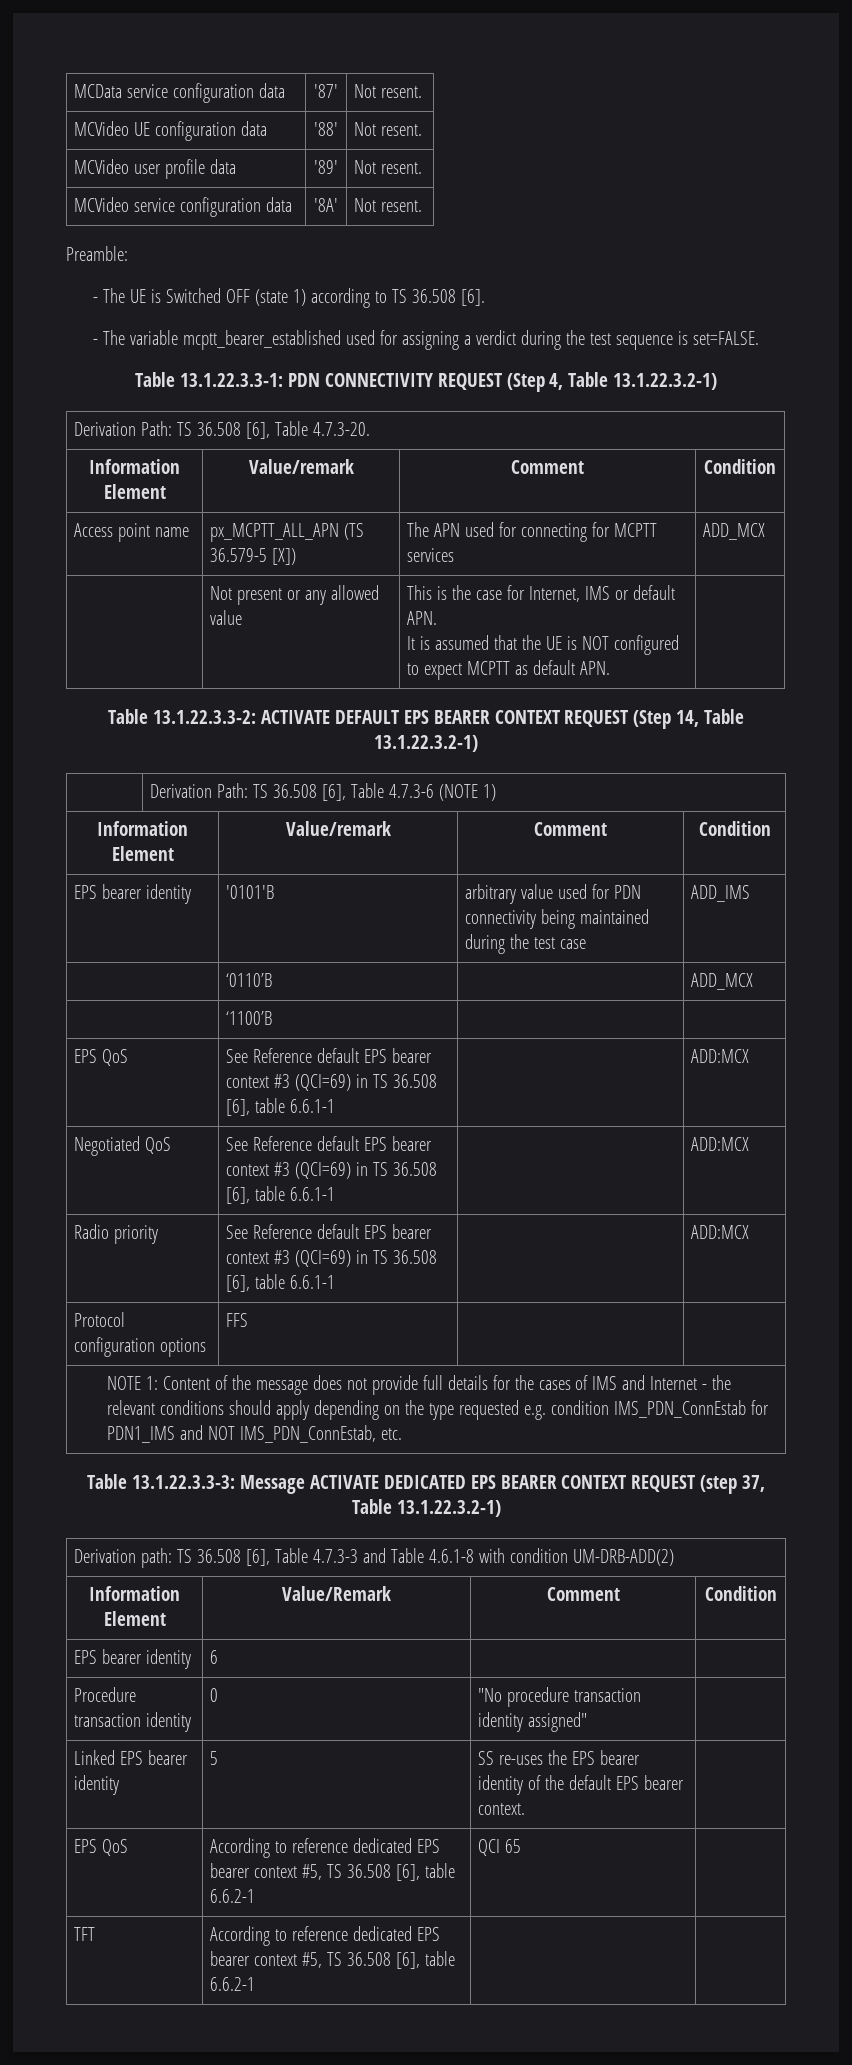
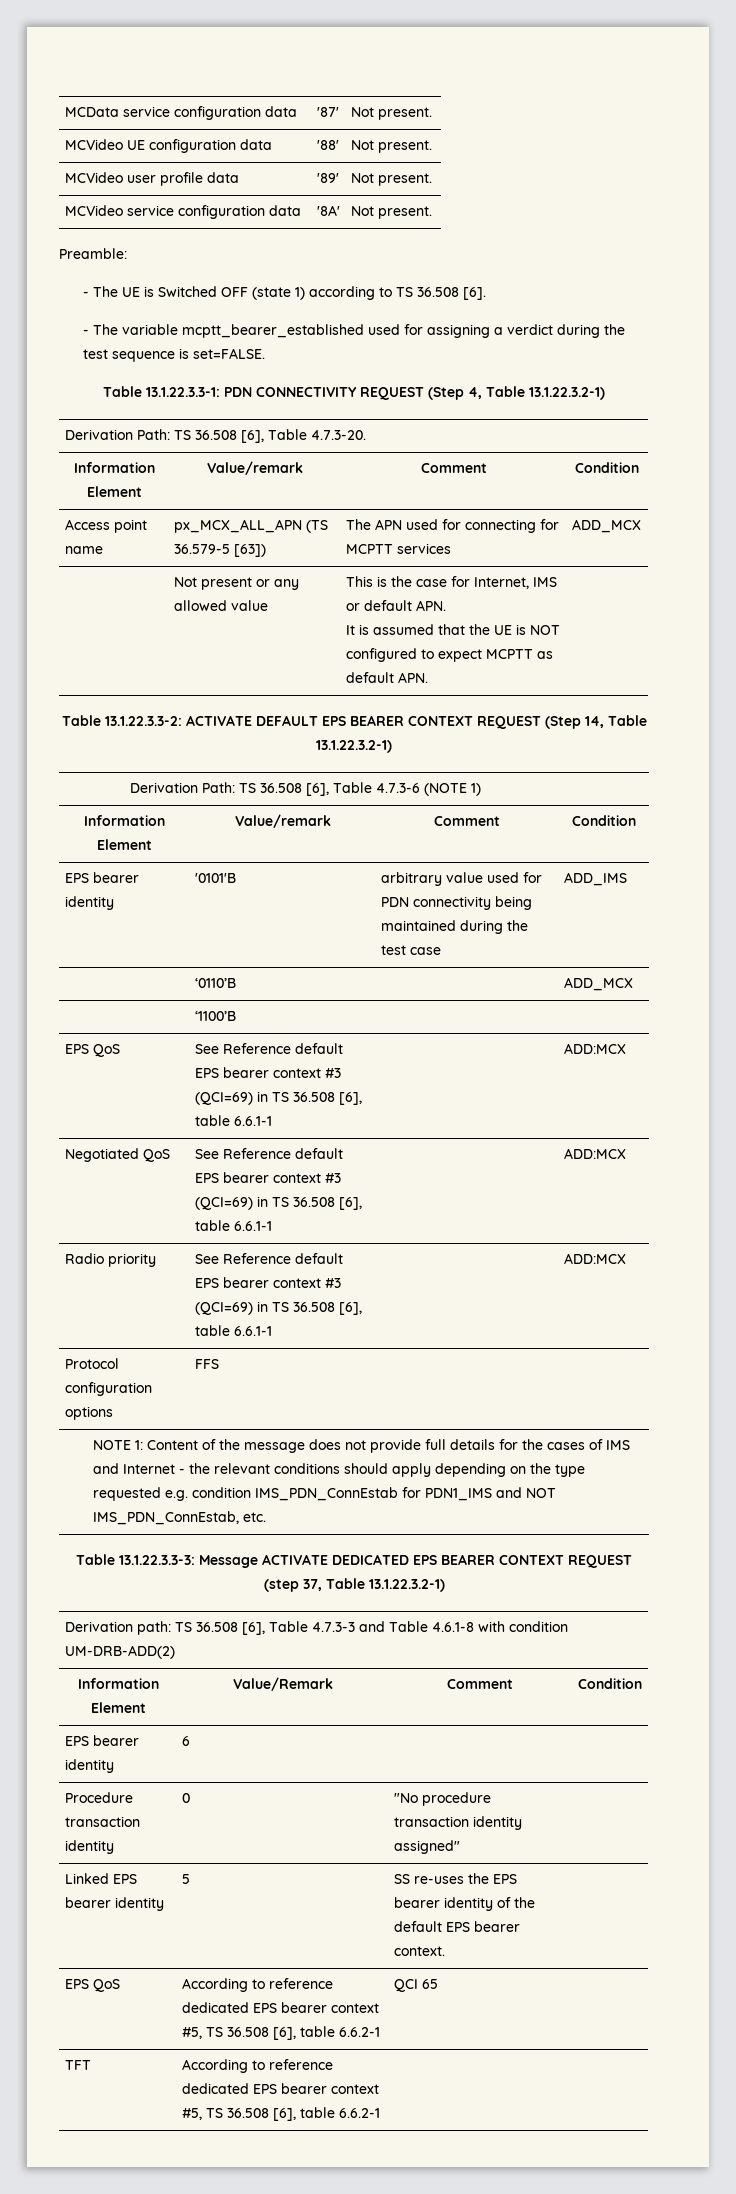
- MCData service configuration data | '87' | Not resent.
+ MCData service configuration data | '87' | Not present.
- MCVideo UE configuration data | '88' | Not resent.
+ MCVideo UE configuration data | '88' | Not present.
- MCVideo user profile data | '89' | Not resent.
+ MCVideo user profile data | '89' | Not present.
- MCVideo service configuration data | '8A' | Not resent.
+ MCVideo service configuration data | '8A' | Not present.
- Access point name | px_MCPTT_ALL_APN (TS 36.579-5 [X]) | The APN used for connecting for MCPTT services | ADD_MCX
+ Access point name | px_MCX_ALL_APN (TS 36.579-5 [63]) | The APN used for connecting for MCPTT services | ADD_MCX

